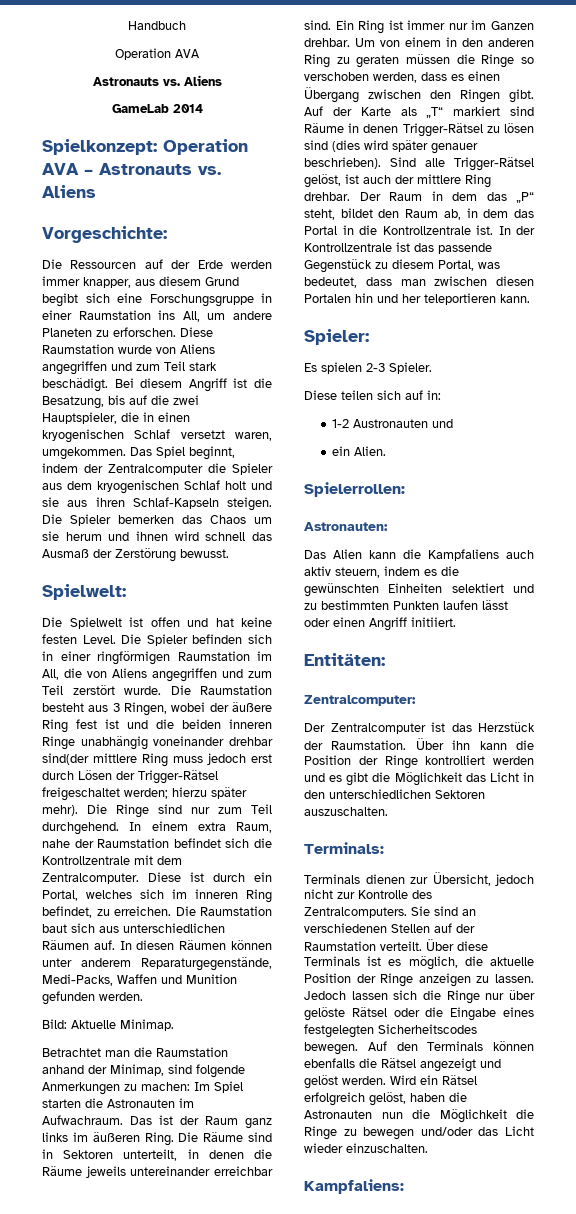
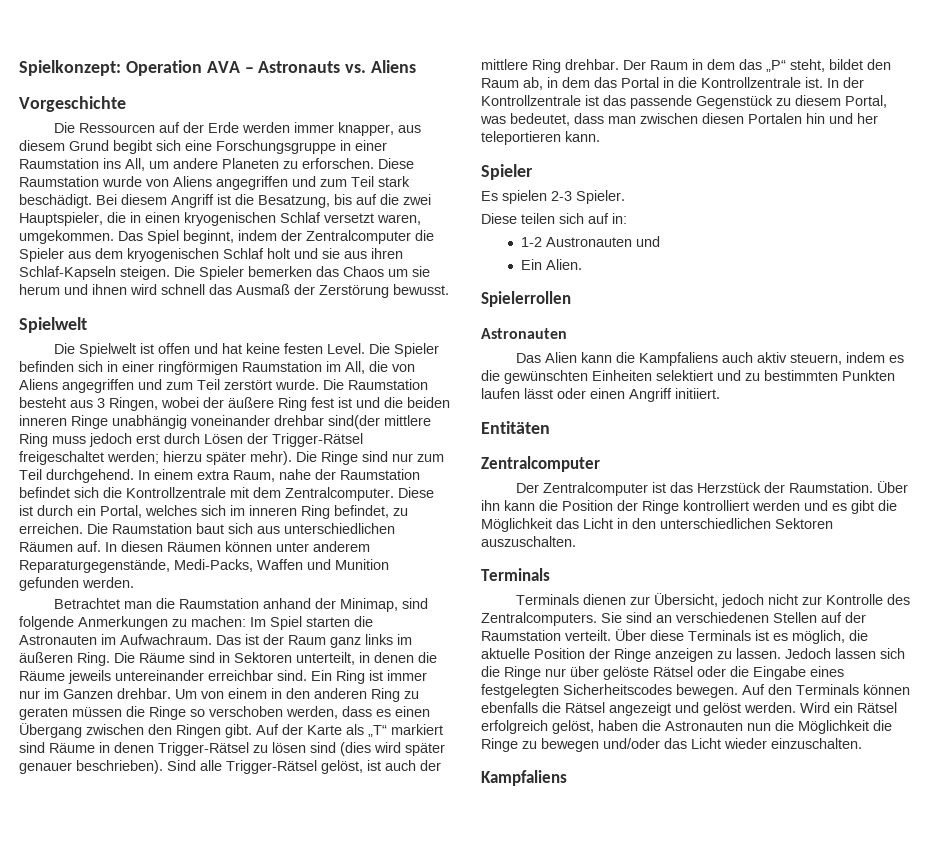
- Handbuch
- Operation AVA
- Astronauts vs. Aliens
- GameLab 2014
- Vorgeschichte:
+ Vorgeschichte
  Die Spieler bemerken das Chaos um sie herum und ihnen wird schnell das Ausmaß der Zerstörung bewusst.
- Spielwelt:
+ Spielwelt
- Bild: Aktuelle Minimap.
  In der Kontrollzentrale ist das passende Gegenstück zu diesem Portal, was bedeutet, dass man zwischen diesen Portalen hin und her teleportieren kann.
- Spieler:
+ Spieler
- ein Alien.
+ Ein Alien.
- Spielerrollen:
- Astronauten:
+ Spielerrollen
+ Astronauten
- Entitäten:
- Zentralcomputer:
+ Entitäten
+ Zentralcomputer
  Über ihn kann die Position der Ringe kontrolliert werden und es gibt die Möglichkeit das Licht in den unterschiedlichen Sektoren auszuschalten.
- Terminals:
+ Terminals
  Wird ein Rätsel erfolgreich gelöst, haben die Astronauten nun die Möglichkeit die Ringe zu bewegen und/oder das Licht wieder einzuschalten.
- Kampfaliens:
+ Kampfaliens

